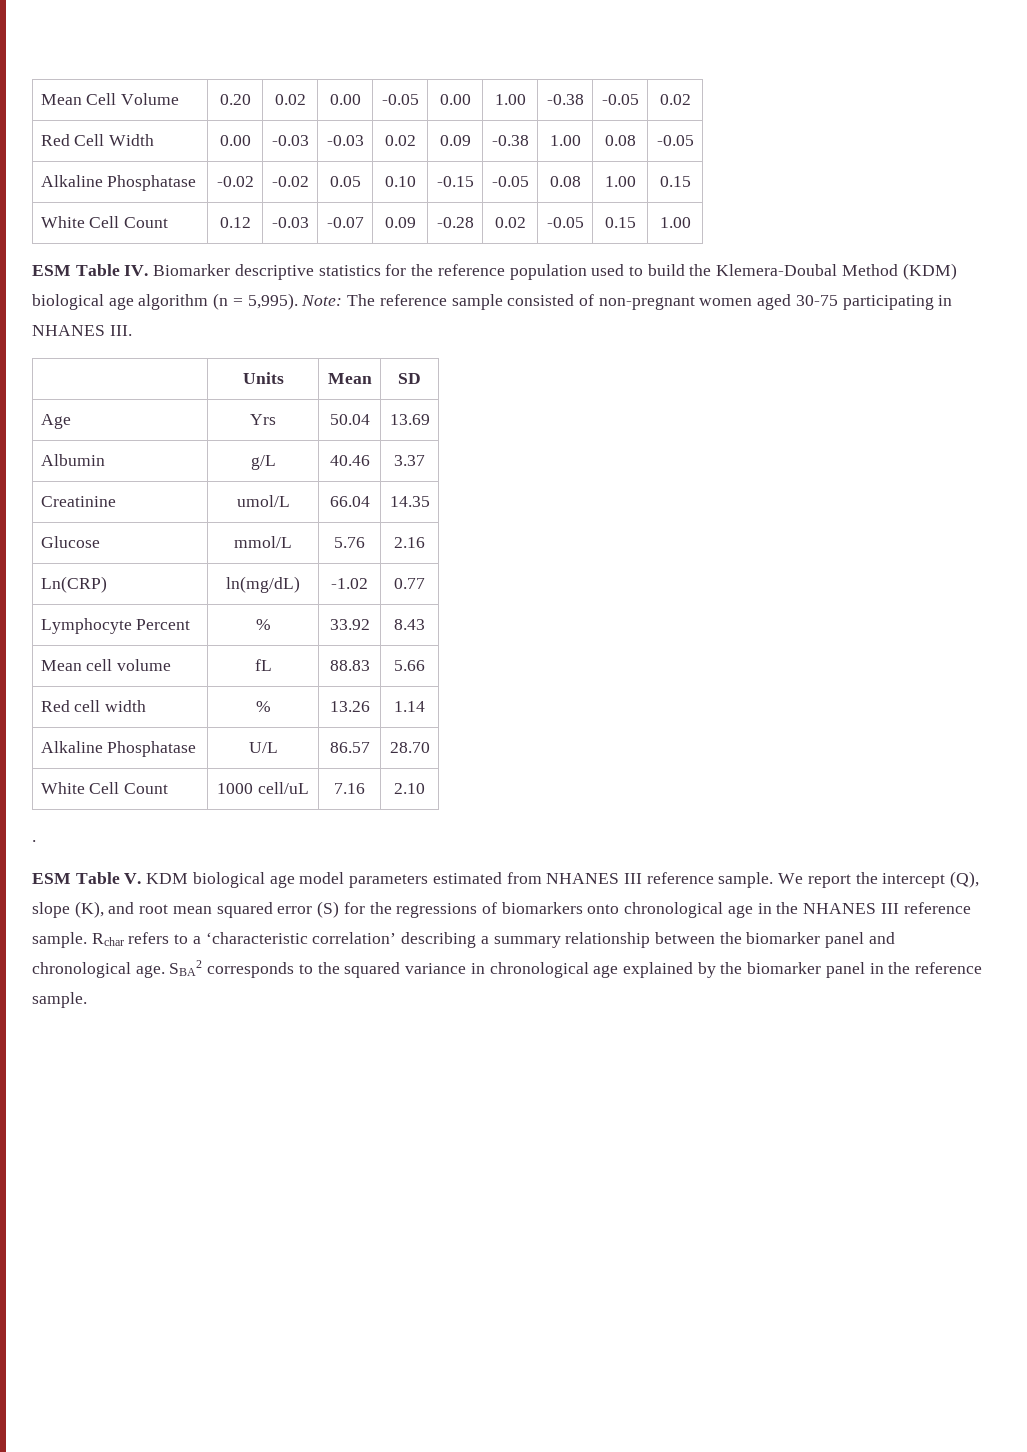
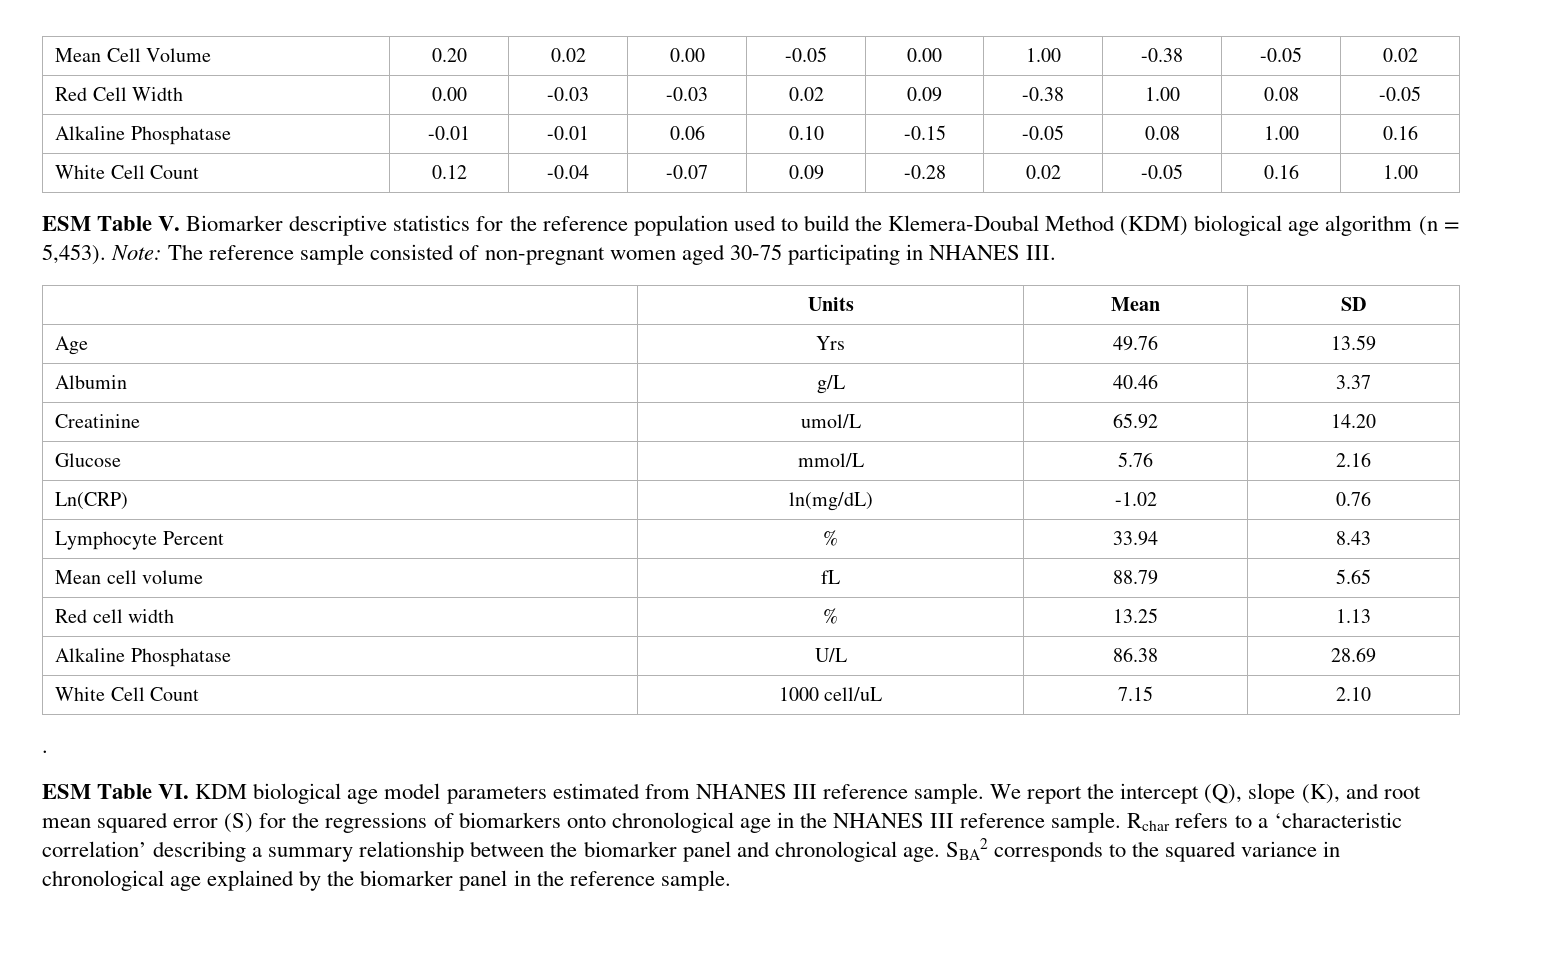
- Alkaline Phosphatase | -0.02 | -0.02 | 0.05 | 0.10 | -0.15 | -0.05 | 0.08 | 1.00 | 0.15
+ Alkaline Phosphatase | -0.01 | -0.01 | 0.06 | 0.10 | -0.15 | -0.05 | 0.08 | 1.00 | 0.16
- White Cell Count | 0.12 | -0.03 | -0.07 | 0.09 | -0.28 | 0.02 | -0.05 | 0.15 | 1.00
+ White Cell Count | 0.12 | -0.04 | -0.07 | 0.09 | -0.28 | 0.02 | -0.05 | 0.16 | 1.00
- ESM Table IV. Biomarker descriptive statistics for the reference population used to build the Klemera-Doubal Method (KDM) biological age algorithm (n = 5,995).
+ ESM Table V. Biomarker descriptive statistics for the reference population used to build the Klemera-Doubal Method (KDM) biological age algorithm (n = 5,453).
- Age | Yrs | 50.04 | 13.69
+ Age | Yrs | 49.76 | 13.59
- Creatinine | umol/L | 66.04 | 14.35
+ Creatinine | umol/L | 65.92 | 14.20
- Ln(CRP) | ln(mg/dL) | -1.02 | 0.77
+ Ln(CRP) | ln(mg/dL) | -1.02 | 0.76
- Lymphocyte Percent | % | 33.92 | 8.43
+ Lymphocyte Percent | % | 33.94 | 8.43
- Mean cell volume | fL | 88.83 | 5.66
+ Mean cell volume | fL | 88.79 | 5.65
- Red cell width | % | 13.26 | 1.14
+ Red cell width | % | 13.25 | 1.13
- Alkaline Phosphatase | U/L | 86.57 | 28.70
+ Alkaline Phosphatase | U/L | 86.38 | 28.69
- White Cell Count | 1000 cell/uL | 7.16 | 2.10
+ White Cell Count | 1000 cell/uL | 7.15 | 2.10
- ESM Table V. KDM biological age model parameters estimated from NHANES III reference sample.
+ ESM Table VI. KDM biological age model parameters estimated from NHANES III reference sample.

